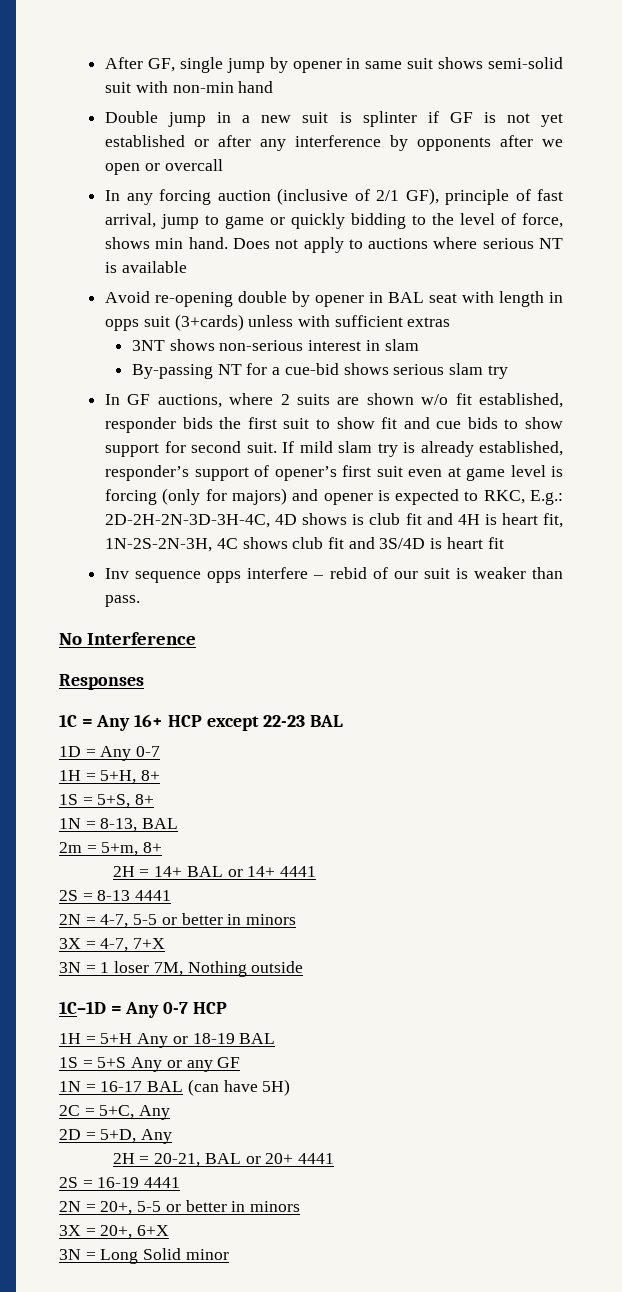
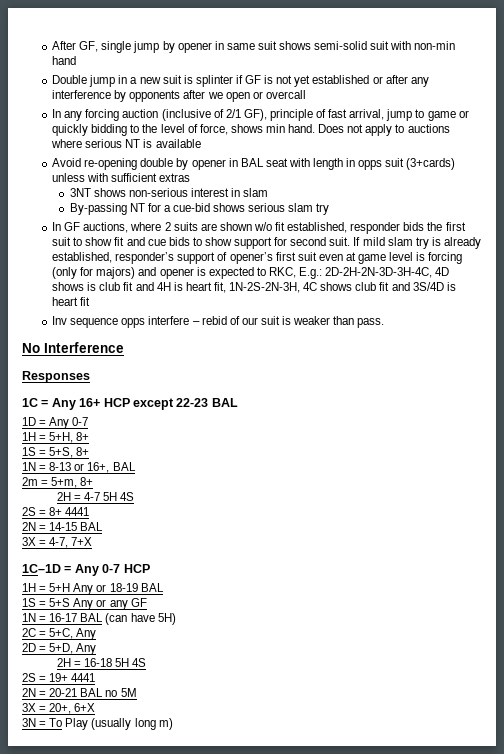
- 1N = 8-13, BAL
+ 1N = 8-13 or 16+, BAL
- 2H = 14+ BAL or 14+ 4441
- 2S = 8-13 4441
- 2N = 4-7, 5-5 or better in minors
+ 2H = 4-7 5H 4S
+ 2S = 8+ 4441
+ 2N = 14-15 BAL
  3X = 4-7, 7+X
- 3N = 1 loser 7M, Nothing outside
- 2H = 20-21, BAL or 20+ 4441
- 2S = 16-19 4441
- 2N = 20+, 5-5 or better in minors
+ 2H = 16-18 5H 4S
+ 2S = 19+ 4441
+ 2N = 20-21 BAL no 5M
- 3N = Long Solid minor
+ 3N = To Play (usually long m)

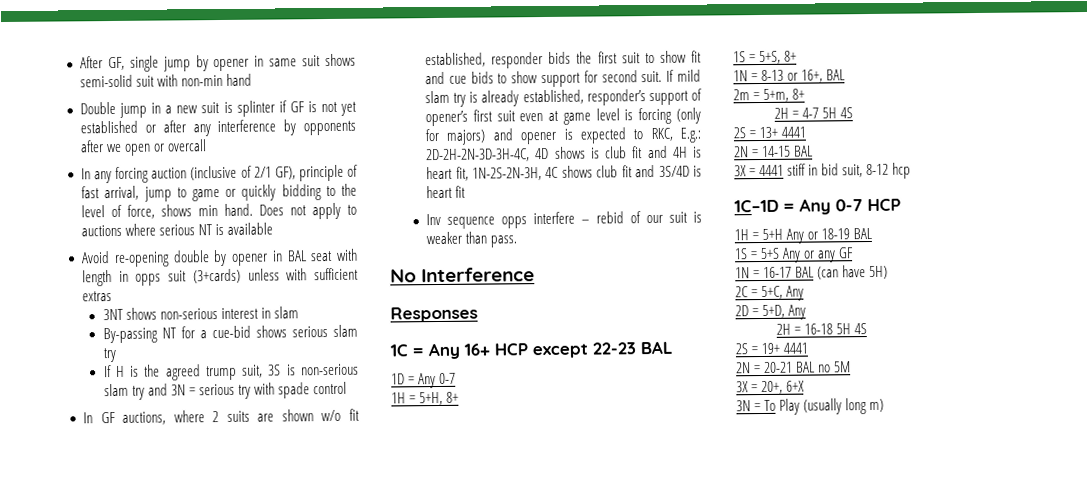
+ If H is the agreed trump suit, 3S is non-serious slam try and 3N = serious try with spade control
- 2S = 8+ 4441
+ 2S = 13+ 4441
- 3X = 4-7, 7+X
+ 3X = 4441 stiff in bid suit, 8-12 hcp

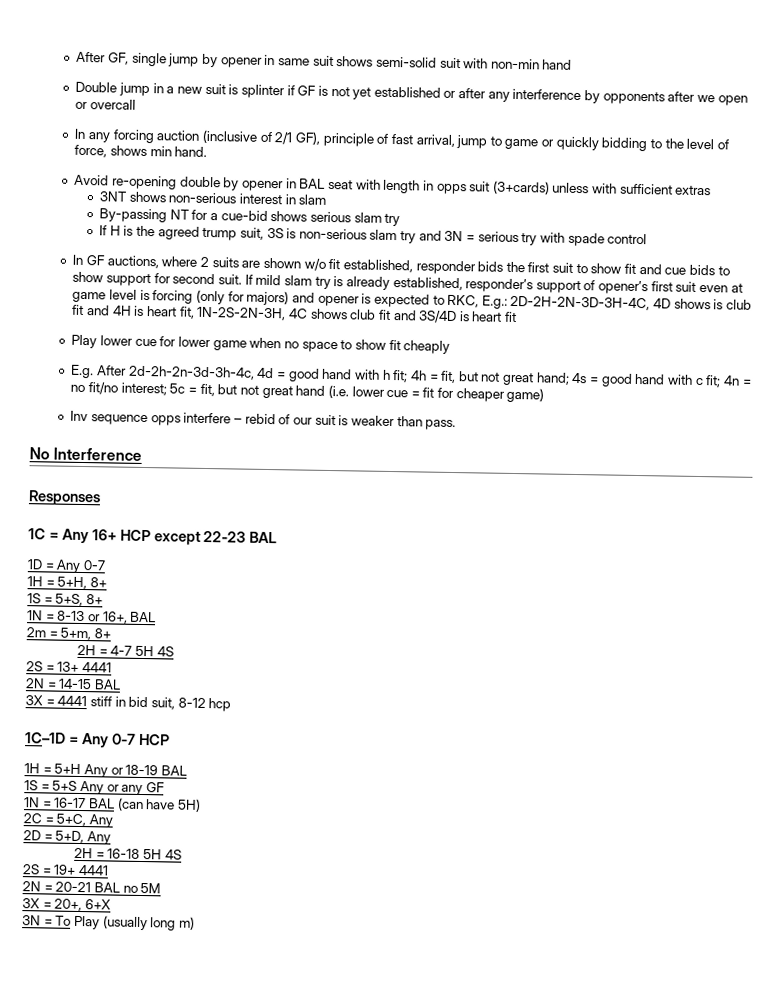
- Does not apply to auctions where serious NT is available
+ Play lower cue for lower game when no space to show fit cheaply
+ E.g. After 2d-2h-2n-3d-3h-4c, 4d = good hand with h fit; 4h = fit, but not great hand; 4s = good hand with c fit; 4n = no fit/no interest; 5c = fit, but not great hand (i.e. lower cue = fit for cheaper game)

